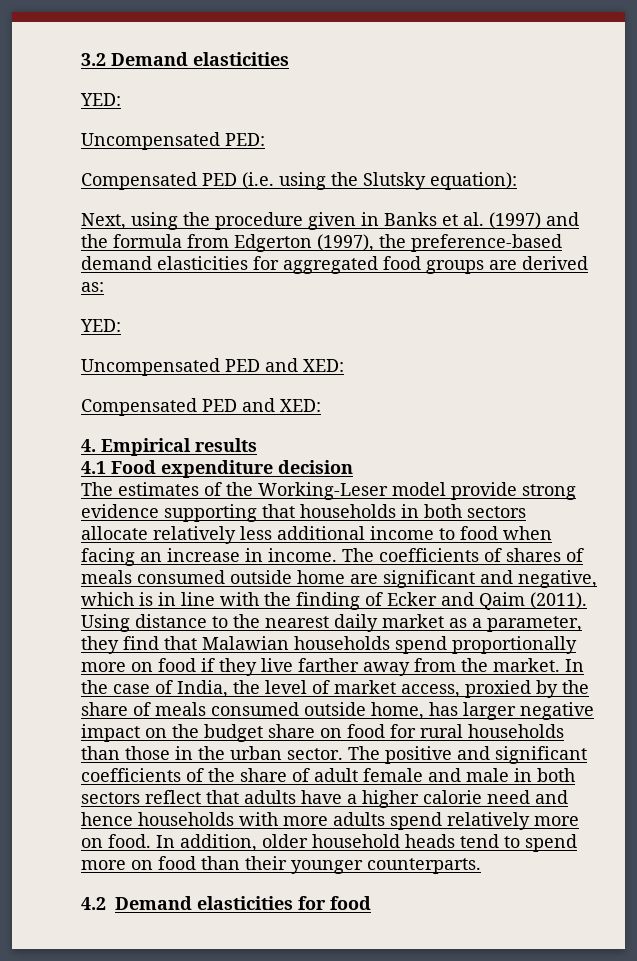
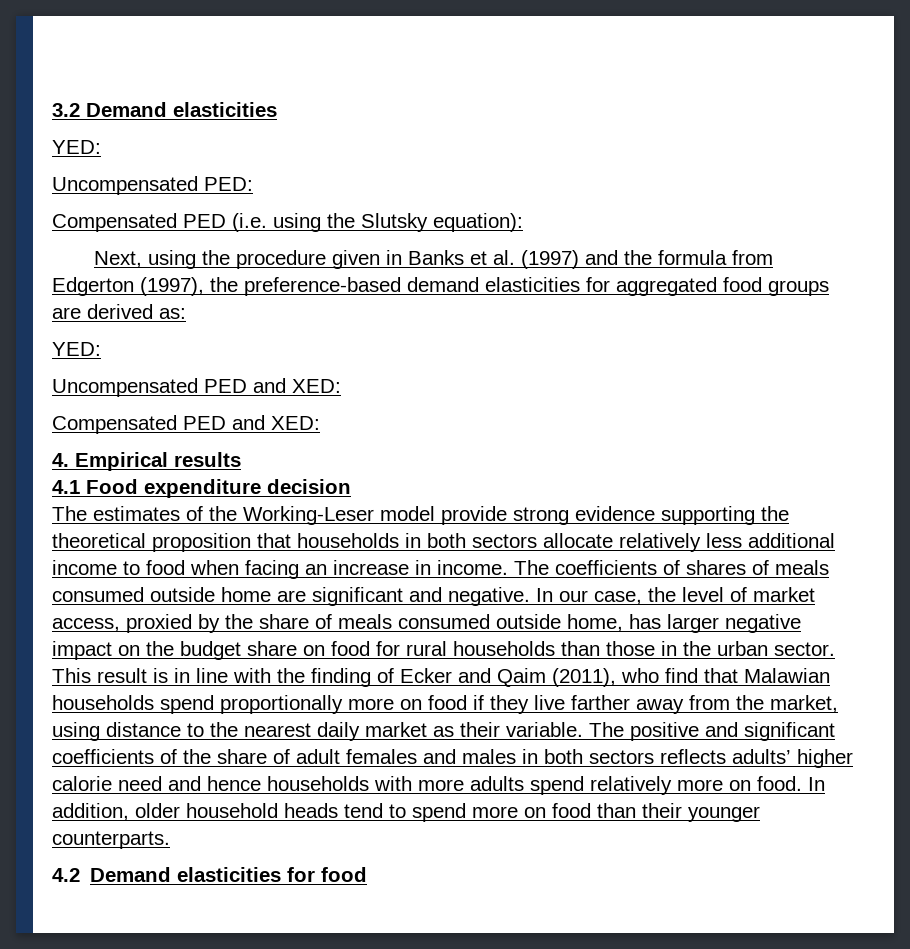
- The estimates of the Working-Leser model provide strong evidence supporting that households in both sectors allocate relatively less additional income to food when facing an increase in income.
+ The estimates of the Working-Leser model provide strong evidence supporting the theoretical proposition that households in both sectors allocate relatively less additional income to food when facing an increase in income.
- The coefficients of shares of meals consumed outside home are significant and negative, which is in line with the finding of Ecker and Qaim (2011). Using distance to the nearest daily market as a parameter, they find that Malawian households spend proportionally more on food if they live farther away from the market. In the case of India, the level of market access, proxied by the share of meals consumed outside home, has larger negative impact on the budget share on food for rural households than those in the urban sector.
+ The coefficients of shares of meals consumed outside home are significant and negative. In our case, the level of market access, proxied by the share of meals consumed outside home, has larger negative impact on the budget share on food for rural households than those in the urban sector.
+ This result is in line with the finding of Ecker and Qaim (2011), who find that Malawian households spend proportionally more on food if they live farther away from the market, using distance to the nearest daily market as their variable.
- The positive and significant coefficients of the share of adult female and male in both sectors reflect that adults have a higher calorie need and hence households with more adults spend relatively more on food.
+ The positive and significant coefficients of the share of adult females and males in both sectors reflects adults’ higher calorie need and hence households with more adults spend relatively more on food.

